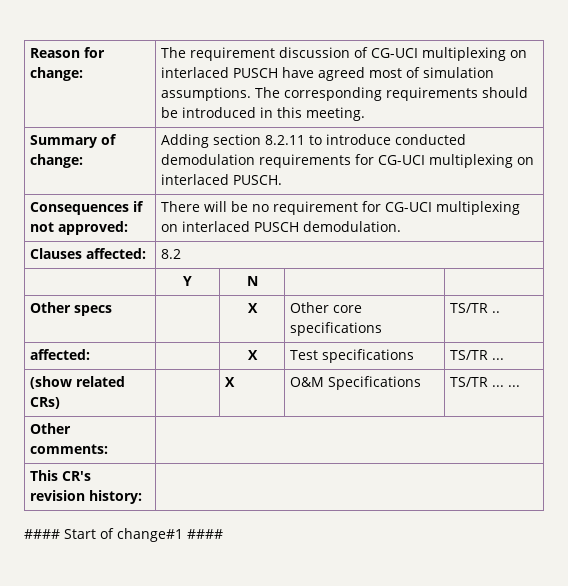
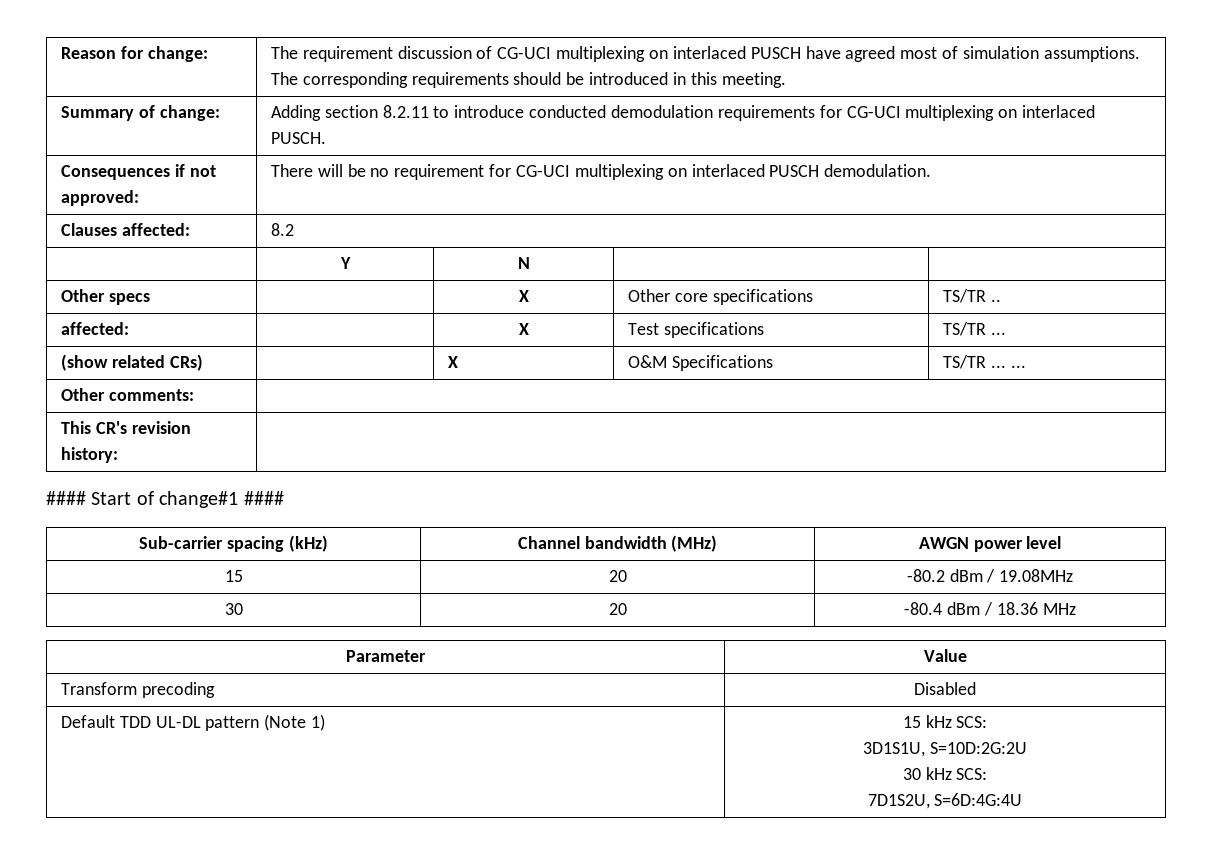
+ Sub-carrier spacing (kHz) | Channel bandwidth (MHz) | AWGN power level
+ 15 | 20 | -80.2 dBm / 19.08MHz
+ 30 | 20 | -80.4 dBm / 18.36 MHz
+ Parameter | Value
+ Transform precoding | Disabled
+ Default TDD UL-DL pattern (Note 1) | 15 kHz SCS:
+ 3D1S1U, S=10D:2G:2U
+ 30 kHz SCS:
+ 7D1S2U, S=6D:4G:4U

